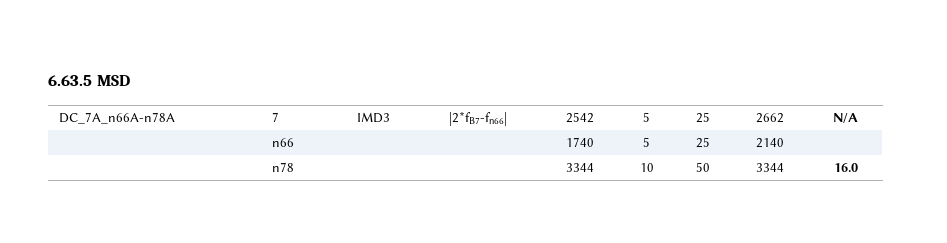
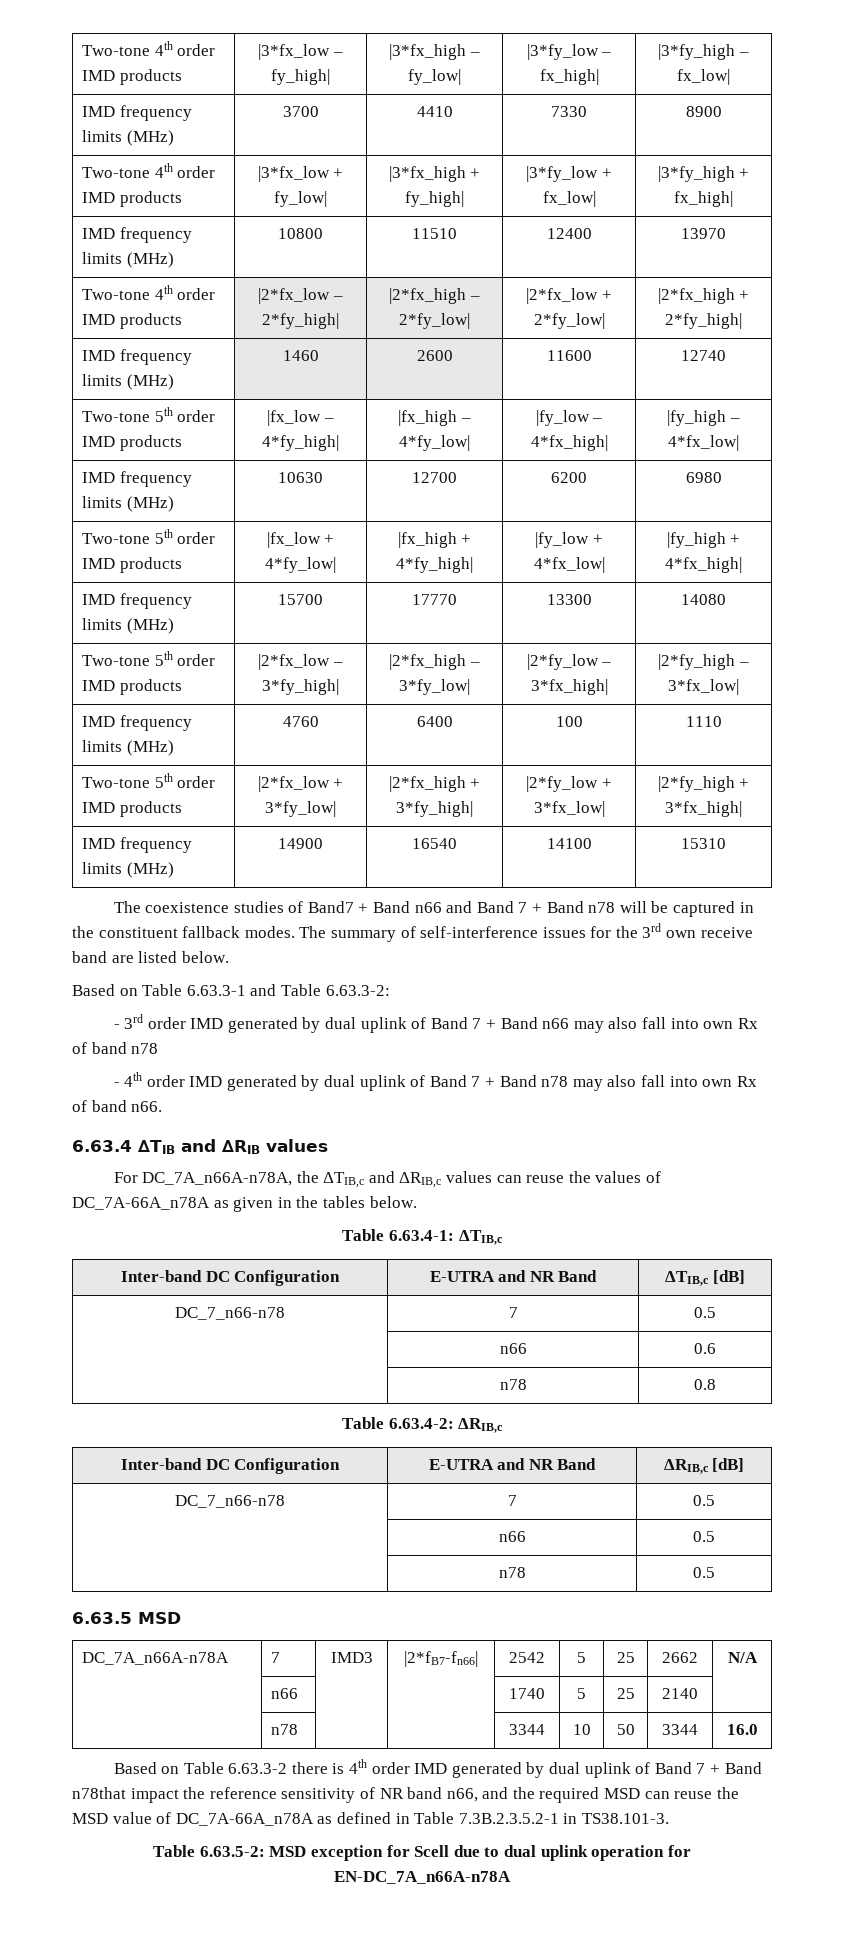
+ Two-tone 4th order IMD products | |3*fx_low – fy_high| | |3*fx_high – fy_low| | |3*fy_low – fx_high| | |3*fy_high – fx_low|
+ IMD frequency limits (MHz) | 3700 | 4410 | 7330 | 8900
+ Two-tone 4th order IMD products | |3*fx_low + fy_low| | |3*fx_high + fy_high| | |3*fy_low + fx_low| | |3*fy_high + fx_high|
+ IMD frequency limits (MHz) | 10800 | 11510 | 12400 | 13970
+ Two-tone 4th order IMD products | |2*fx_low – 2*fy_high| | |2*fx_high – 2*fy_low| | |2*fx_low + 2*fy_low| | |2*fx_high + 2*fy_high|
+ IMD frequency limits (MHz) | 1460 | 2600 | 11600 | 12740
+ Two-tone 5th order IMD products | |fx_low – 4*fy_high| | |fx_high – 4*fy_low| | |fy_low – 4*fx_high| | |fy_high – 4*fx_low|
+ IMD frequency limits (MHz) | 10630 | 12700 | 6200 | 6980
+ Two-tone 5th order IMD products | |fx_low + 4*fy_low| | |fx_high + 4*fy_high| | |fy_low + 4*fx_low| | |fy_high + 4*fx_high|
+ IMD frequency limits (MHz) | 15700 | 17770 | 13300 | 14080
+ Two-tone 5th order IMD products | |2*fx_low – 3*fy_high| | |2*fx_high – 3*fy_low| | |2*fy_low – 3*fx_high| | |2*fy_high – 3*fx_low|
+ IMD frequency limits (MHz) | 4760 | 6400 | 100 | 1110
+ Two-tone 5th order IMD products | |2*fx_low + 3*fy_low| | |2*fx_high + 3*fy_high| | |2*fy_low + 3*fx_low| | |2*fy_high + 3*fx_high|
+ IMD frequency limits (MHz) | 14900 | 16540 | 14100 | 15310
+ The coexistence studies of Band7 + Band n66 and Band 7 + Band n78 will be captured in the constituent fallback modes. The summary of self-interference issues for the 3rd own receive band are listed below.
+ Based on Table 6.63.3-1 and Table 6.63.3-2:
+ - 3rd order IMD generated by dual uplink of Band 7 + Band n66 may also fall into own Rx of band n78
+ - 4th order IMD generated by dual uplink of Band 7 + Band n78 may also fall into own Rx of band n66.
+ 6.63.4 ∆TIB and ∆RIB values
+ For DC_7A_n66A-n78A, the ΔTIB,c and ΔRIB,c values can reuse the values of DC_7A-66A_n78A as given in the tables below.
+ Table 6.63.4-1: ΔTIB,c
+ Inter-band DC Configuration | E-UTRA and NR Band | ΔTIB,c [dB]
+ DC_7_n66-n78 | 7 | 0.5
+ | n66 | 0.6
+ | n78 | 0.8
+ Table 6.63.4-2: ΔRIB,c
+ Inter-band DC Configuration | E-UTRA and NR Band | ΔRIB,c [dB]
+ DC_7_n66-n78 | 7 | 0.5
+ | n66 | 0.5
+ | n78 | 0.5
+ Based on Table 6.63.3-2 there is 4th order IMD generated by dual uplink of Band 7 + Band n78that impact the reference sensitivity of NR band n66, and the required MSD can reuse the MSD value of DC_7A-66A_n78A as defined in Table 7.3B.2.3.5.2-1 in TS38.101-3.
+ Table 6.63.5-2: MSD exception for Scell due to dual uplink operation for EN-DC_7A_n66A-n78A

